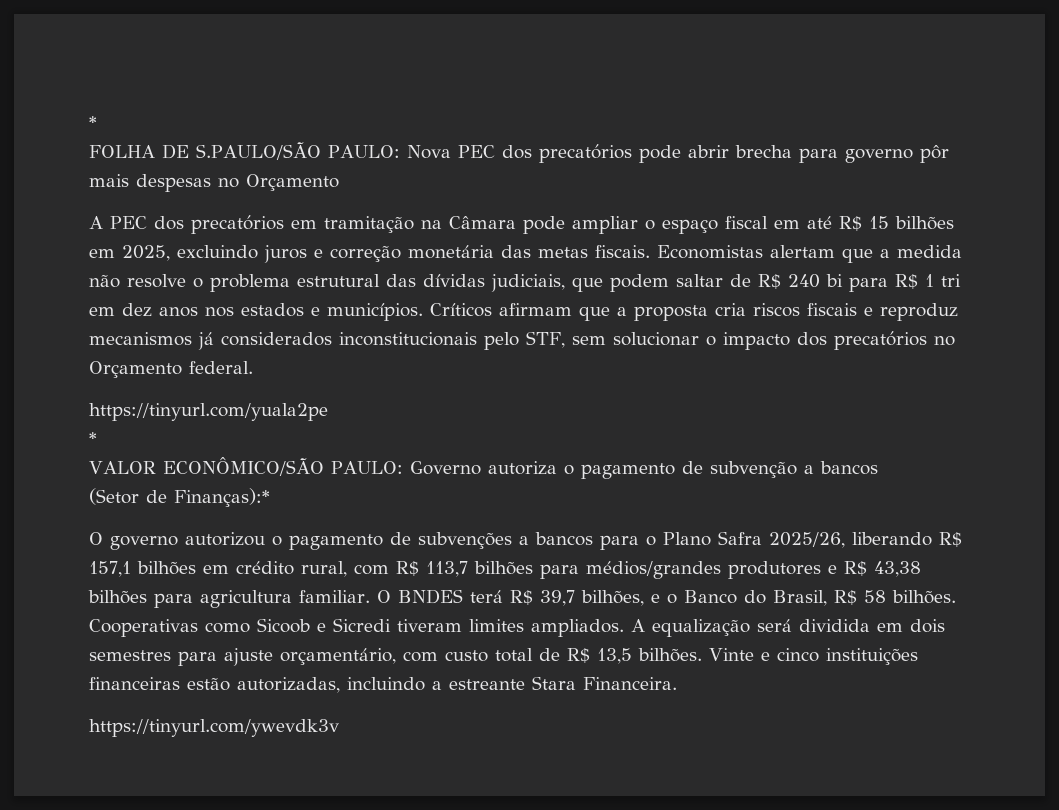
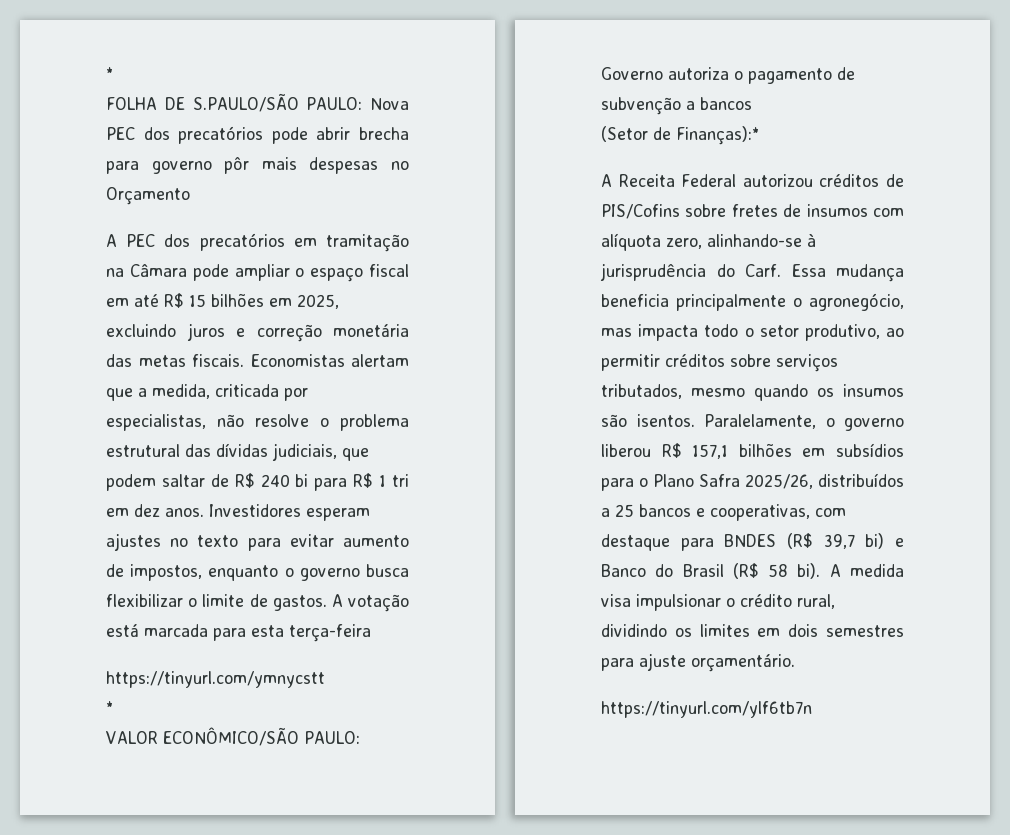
- Economistas alertam que a medida não resolve o problema estrutural das dívidas judiciais, que podem saltar de R$ 240 bi para R$ 1 tri em dez anos nos estados e municípios. Críticos afirmam que a proposta cria riscos fiscais e reproduz mecanismos já considerados inconstitucionais pelo STF, sem solucionar o impacto dos precatórios no Orçamento federal.
- https://tinyurl.com/yuala2pe
+ Economistas alertam que a medida, criticada por especialistas, não resolve o problema estrutural das dívidas judiciais, que podem saltar de R$ 240 bi para R$ 1 tri em dez anos. Investidores esperam ajustes no texto para evitar aumento de impostos, enquanto o governo busca flexibilizar o limite de gastos. A votação está marcada para esta terça-feira
+ https://tinyurl.com/ymnycstt
- O governo autorizou o pagamento de subvenções a bancos para o Plano Safra 2025/26, liberando R$ 157,1 bilhões em crédito rural, com R$ 113,7 bilhões para médios/grandes produtores e R$ 43,38 bilhões para agricultura familiar. O BNDES terá R$ 39,7 bilhões, e o Banco do Brasil, R$ 58 bilhões. Cooperativas como Sicoob e Sicredi tiveram limites ampliados. A equalização será dividida em dois semestres para ajuste orçamentário, com custo total de R$ 13,5 bilhões. Vinte e cinco instituições financeiras estão autorizadas, incluindo a estreante Stara Financeira.
- https://tinyurl.com/ywevdk3v
+ A Receita Federal autorizou créditos de PIS/Cofins sobre fretes de insumos com alíquota zero, alinhando-se à jurisprudência do Carf. Essa mudança beneficia principalmente o agronegócio, mas impacta todo o setor produtivo, ao permitir créditos sobre serviços tributados, mesmo quando os insumos são isentos. Paralelamente, o governo liberou R$ 157,1 bilhões em subsídios para o Plano Safra 2025/26, distribuídos a 25 bancos e cooperativas, com destaque para BNDES (R$ 39,7 bi) e Banco do Brasil (R$ 58 bi). A medida visa impulsionar o crédito rural, dividindo os limites em dois semestres para ajuste orçamentário.
+ https://tinyurl.com/ylf6tb7n

